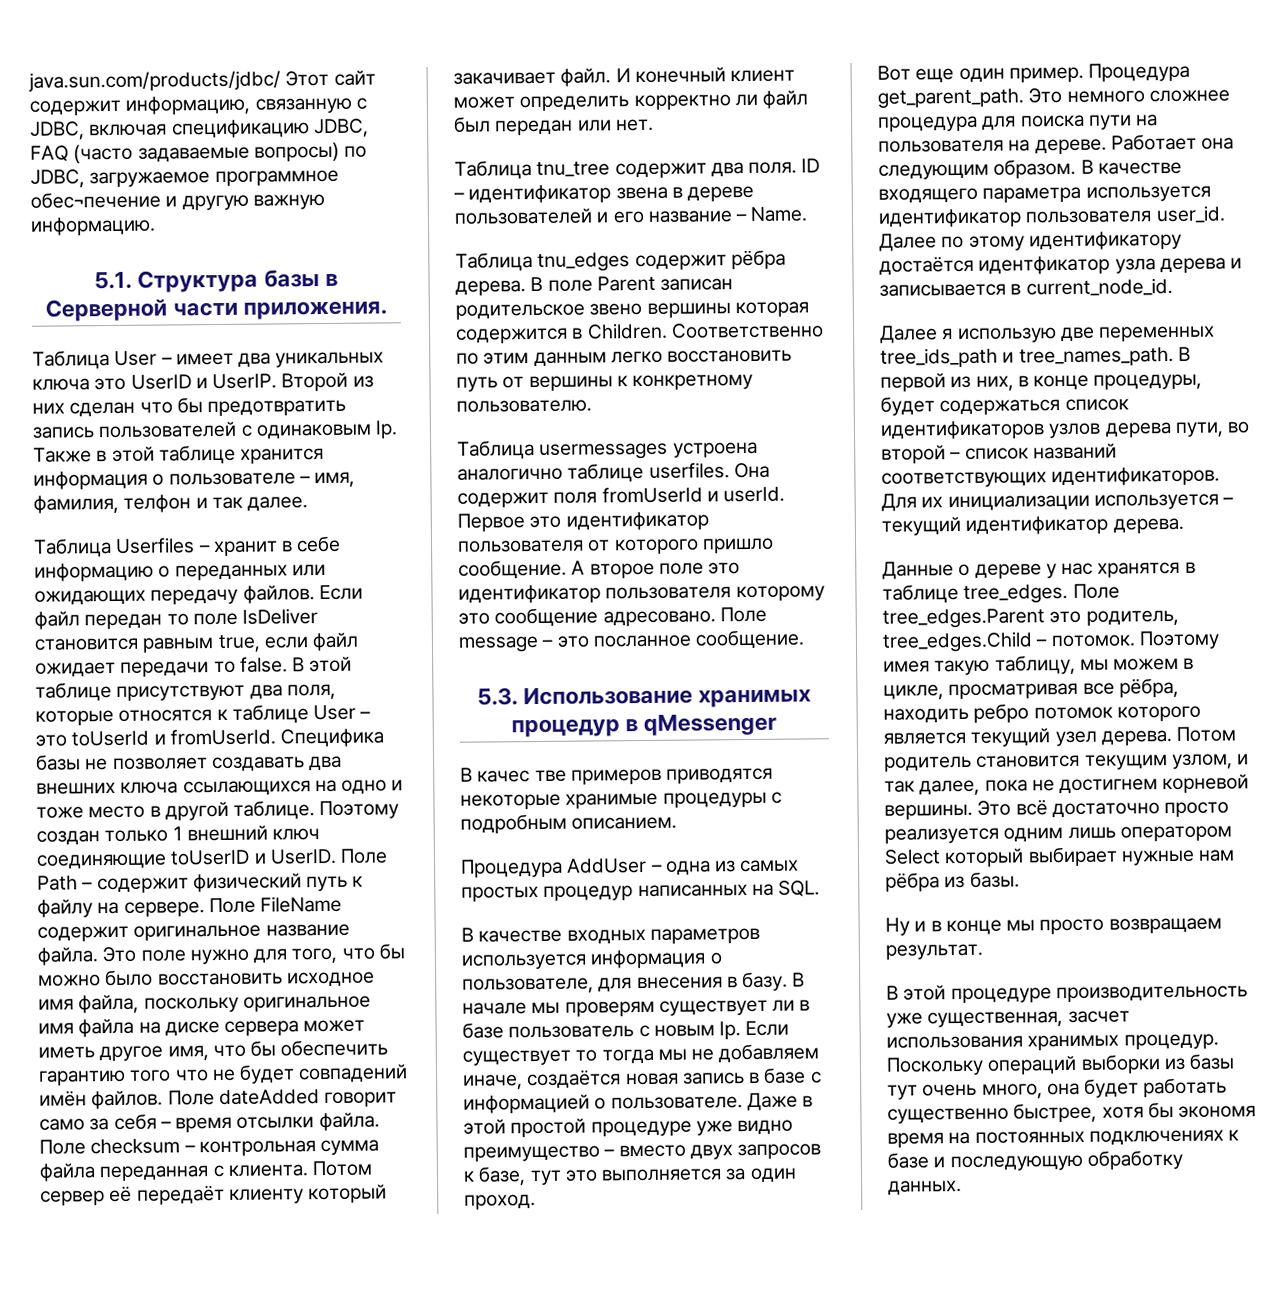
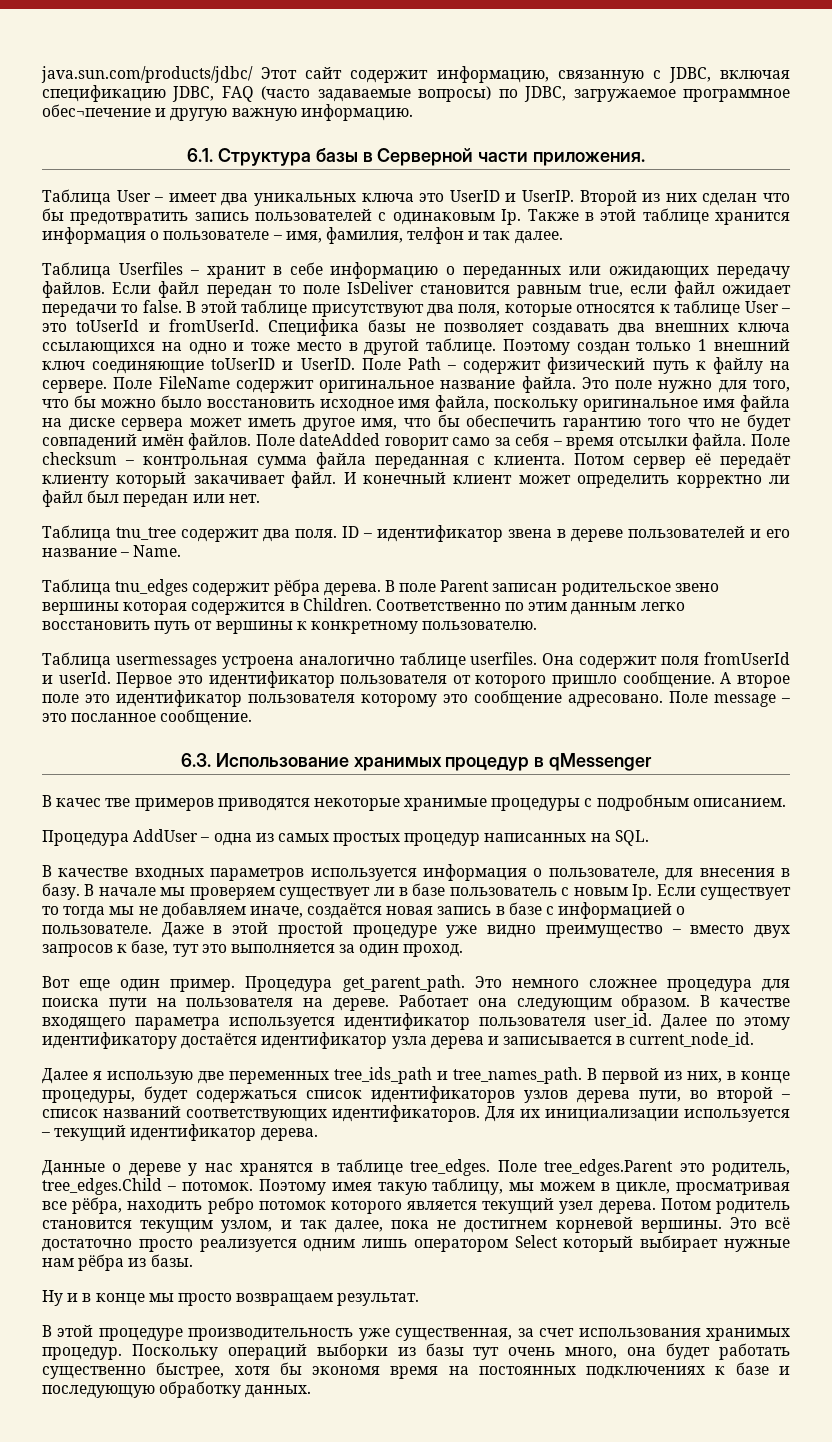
- 5.1. Структура базы в Серверной части приложения.
+ 6.1. Структура базы в Серверной части приложения.
- 5.3. Использование хранимых процедур в qMessenger
+ 6.3. Использование хранимых процедур в qMessenger
- В начале мы проверям существует ли в базе пользователь с новым Ip. Если существует то тогда мы не добавляем иначе, создаётся новая запись в базе с информацией о пользователе.
+ В начале мы проверяем существует ли в базе пользователь с новым Ip. Если существует то тогда мы не добавляем иначе, создаётся новая запись в базе с информацией о пользователе.
- Далее по этому идентификатору достаётся идентфикатор узла дерева и записывается в current_node_id.
+ Далее по этому идентификатору достаётся идентификатор узла дерева и записывается в current_node_id.
- В этой процедуре производительность уже существенная, засчет использования хранимых процедур.
+ В этой процедуре производительность уже существенная, за счет использования хранимых процедур.

